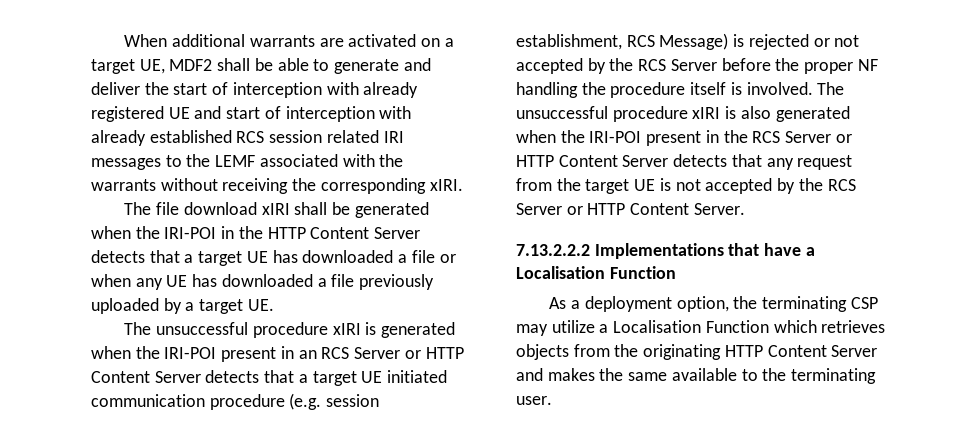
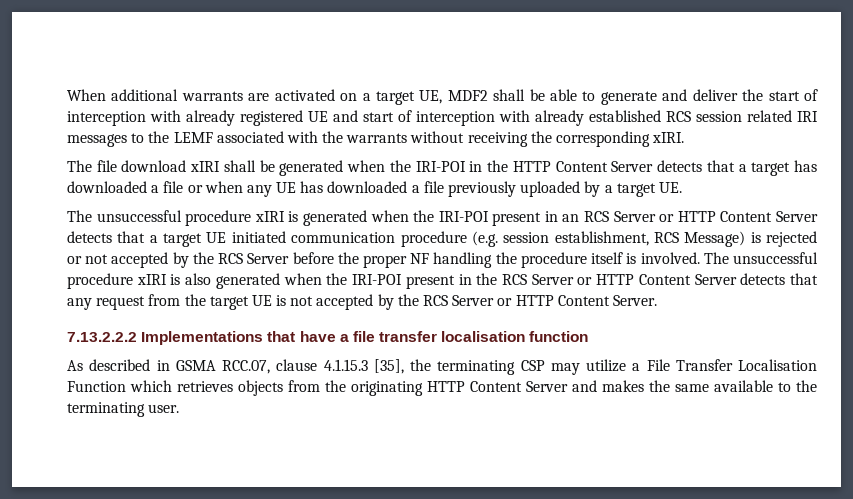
- The file download xIRI shall be generated when the IRI-POI in the HTTP Content Server detects that a target UE has downloaded a file or when any UE has downloaded a file previously uploaded by a target UE.
+ The file download xIRI shall be generated when the IRI-POI in the HTTP Content Server detects that a target has downloaded a file or when any UE has downloaded a file previously uploaded by a target UE.
- 7.13.2.2.2 Implementations that have a Localisation Function
- As a deployment option, the terminating CSP may utilize a Localisation Function which retrieves objects from the originating HTTP Content Server and makes the same available to the terminating user.
+ 7.13.2.2.2 Implementations that have a file transfer localisation function
+ As described in GSMA RCC.07, clause 4.1.15.3 [35], the terminating CSP may utilize a File Transfer Localisation Function which retrieves objects from the originating HTTP Content Server and makes the same available to the terminating user.

